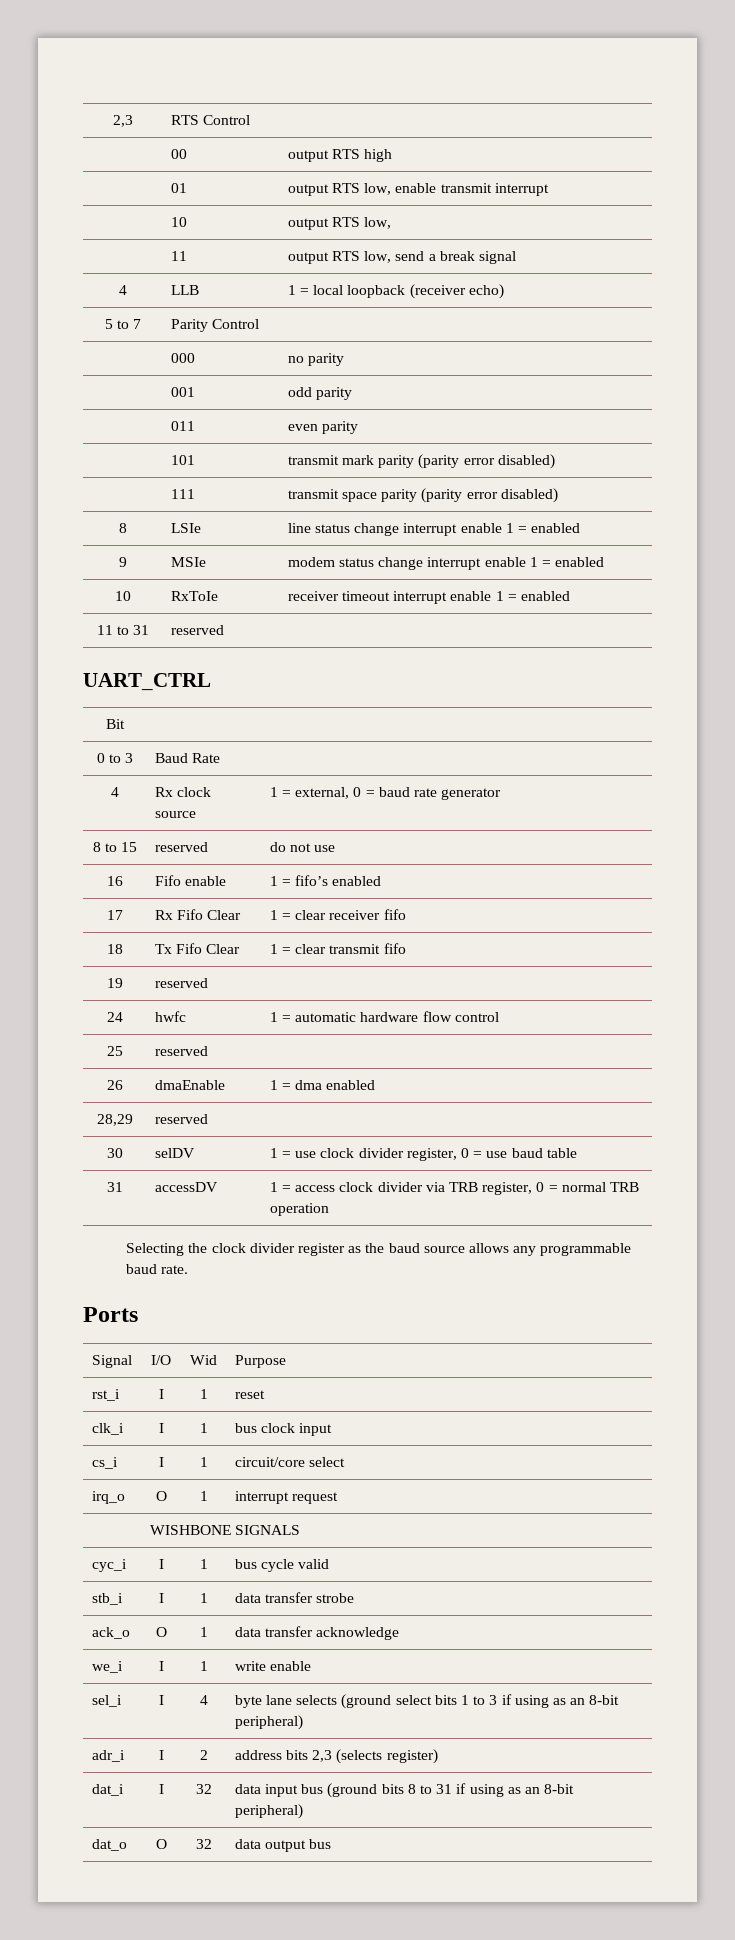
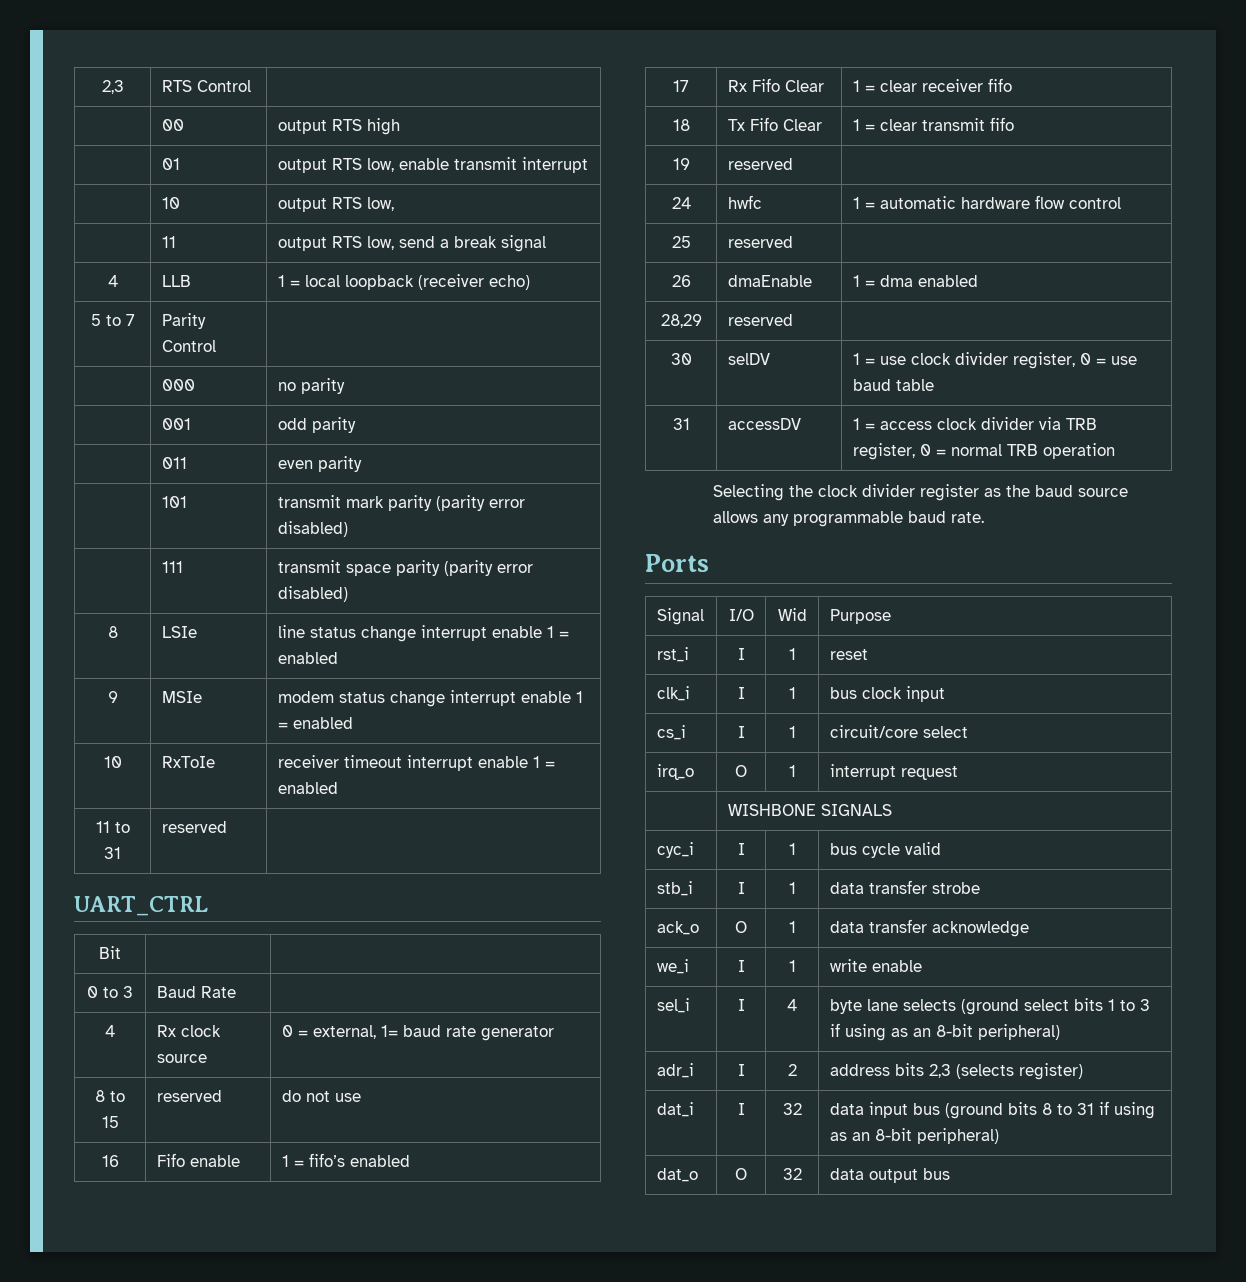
- 4 | Rx clock source | 1 = external, 0 = baud rate generator
+ 4 | Rx clock source | 0 = external, 1= baud rate generator

